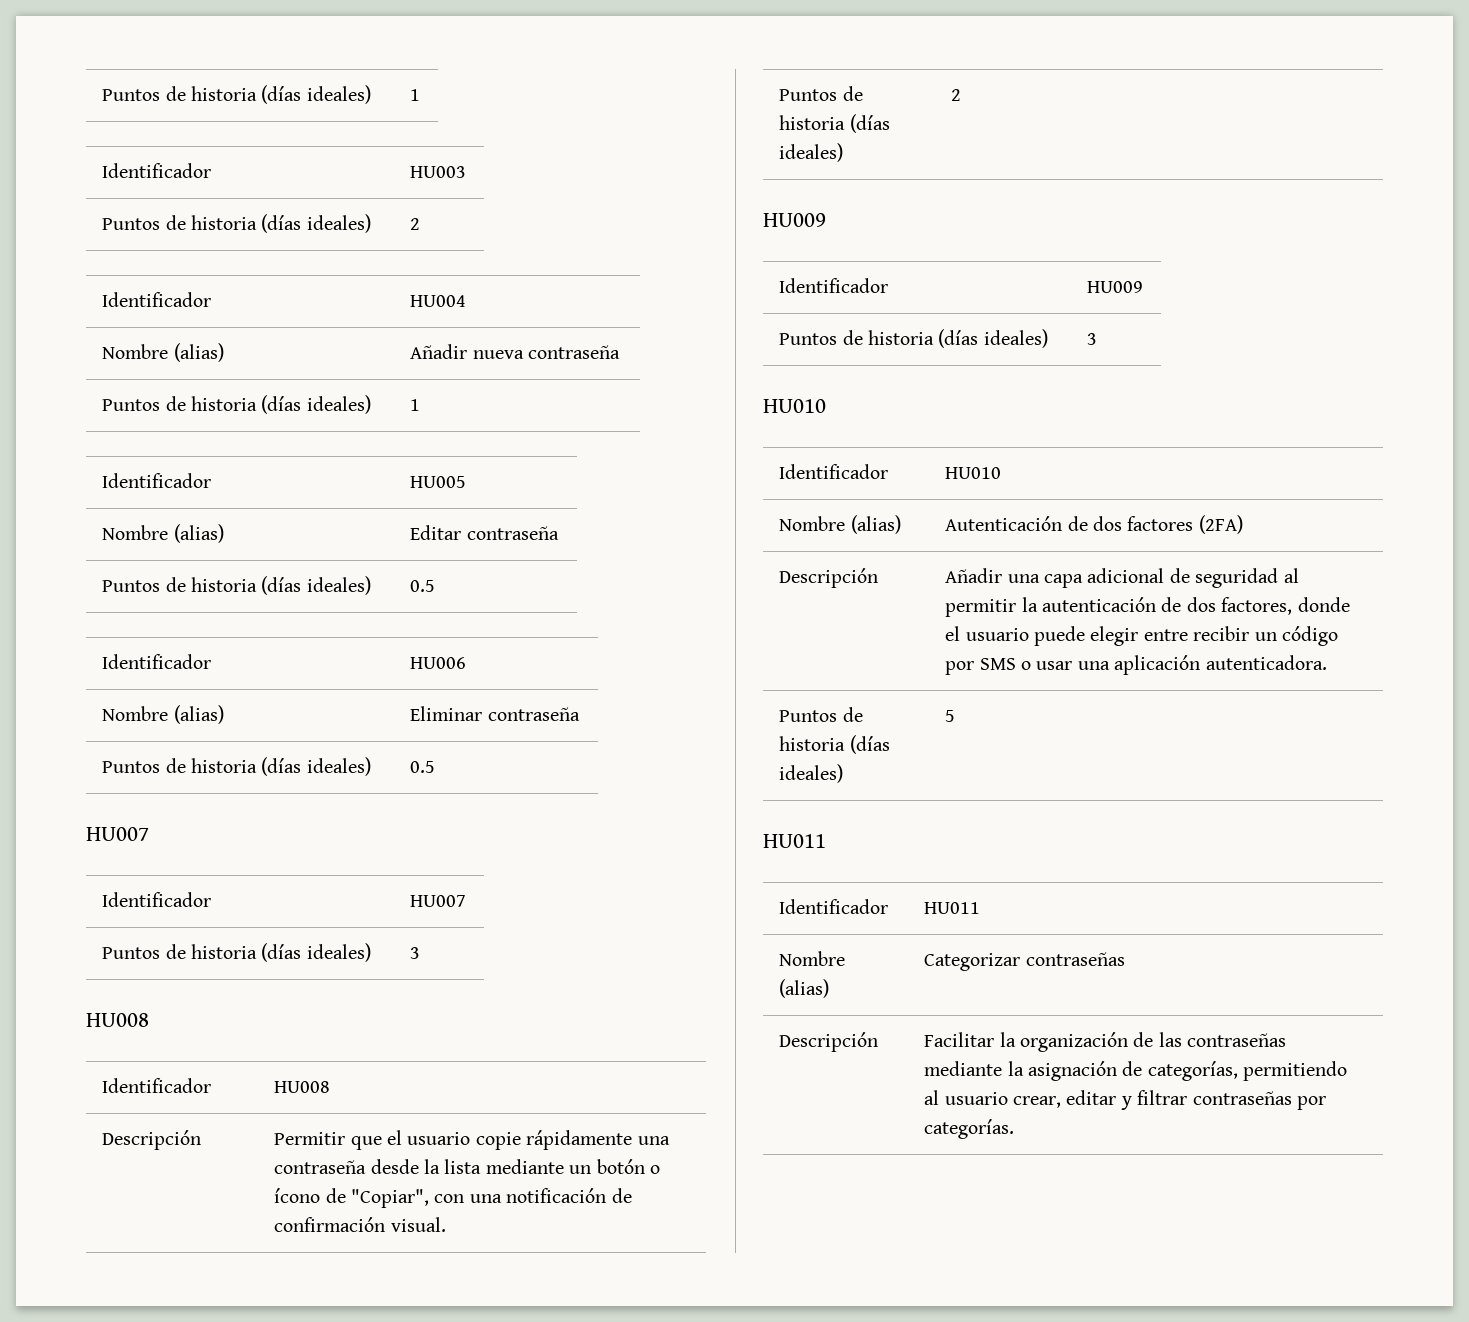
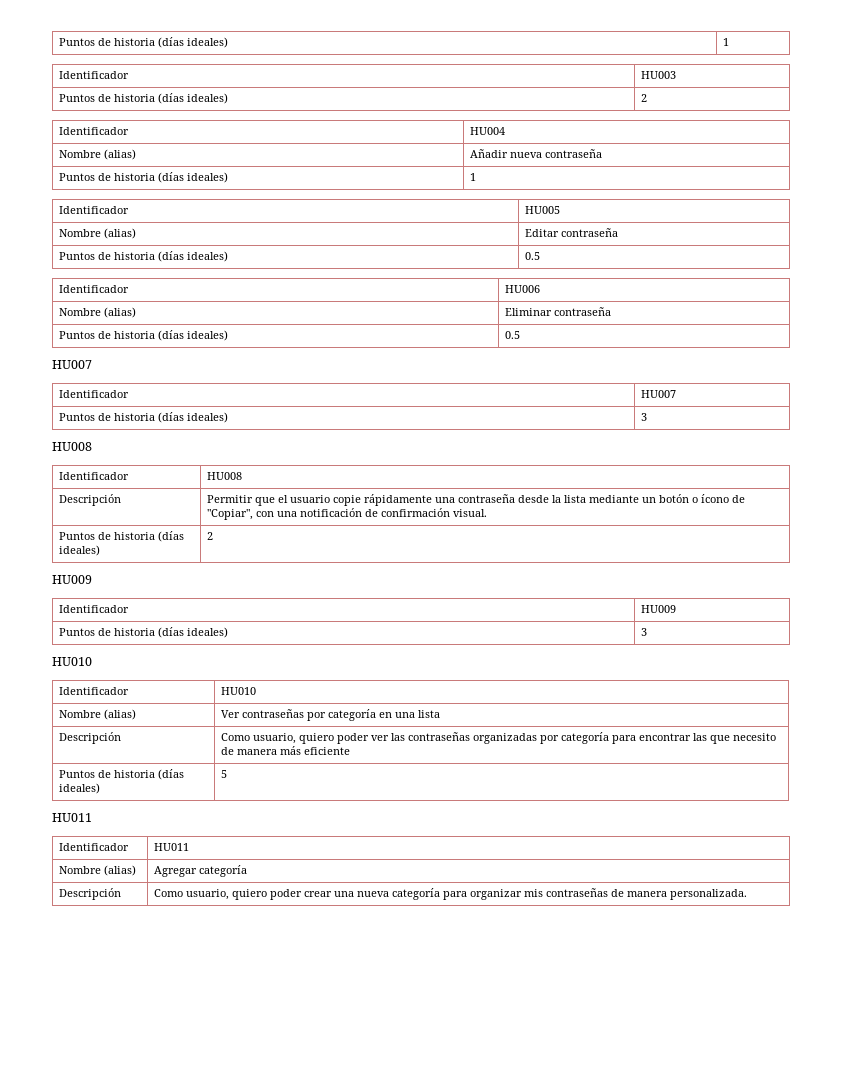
- Nombre (alias) | Autenticación de dos factores (2FA)
- Descripción | Añadir una capa adicional de seguridad al permitir la autenticación de dos factores, donde el usuario puede elegir entre recibir un código por SMS o usar una aplicación autenticadora.
+ Nombre (alias) | Ver contraseñas por categoría en una lista
+ Descripción | Como usuario, quiero poder ver las contraseñas organizadas por categoría para encontrar las que necesito de manera más eficiente
- Nombre (alias) | Categorizar contraseñas
- Descripción | Facilitar la organización de las contraseñas mediante la asignación de categorías, permitiendo al usuario crear, editar y filtrar contraseñas por categorías.
+ Nombre (alias) | Agregar categoría
+ Descripción | Como usuario, quiero poder crear una nueva categoría para organizar mis contraseñas de manera personalizada.

